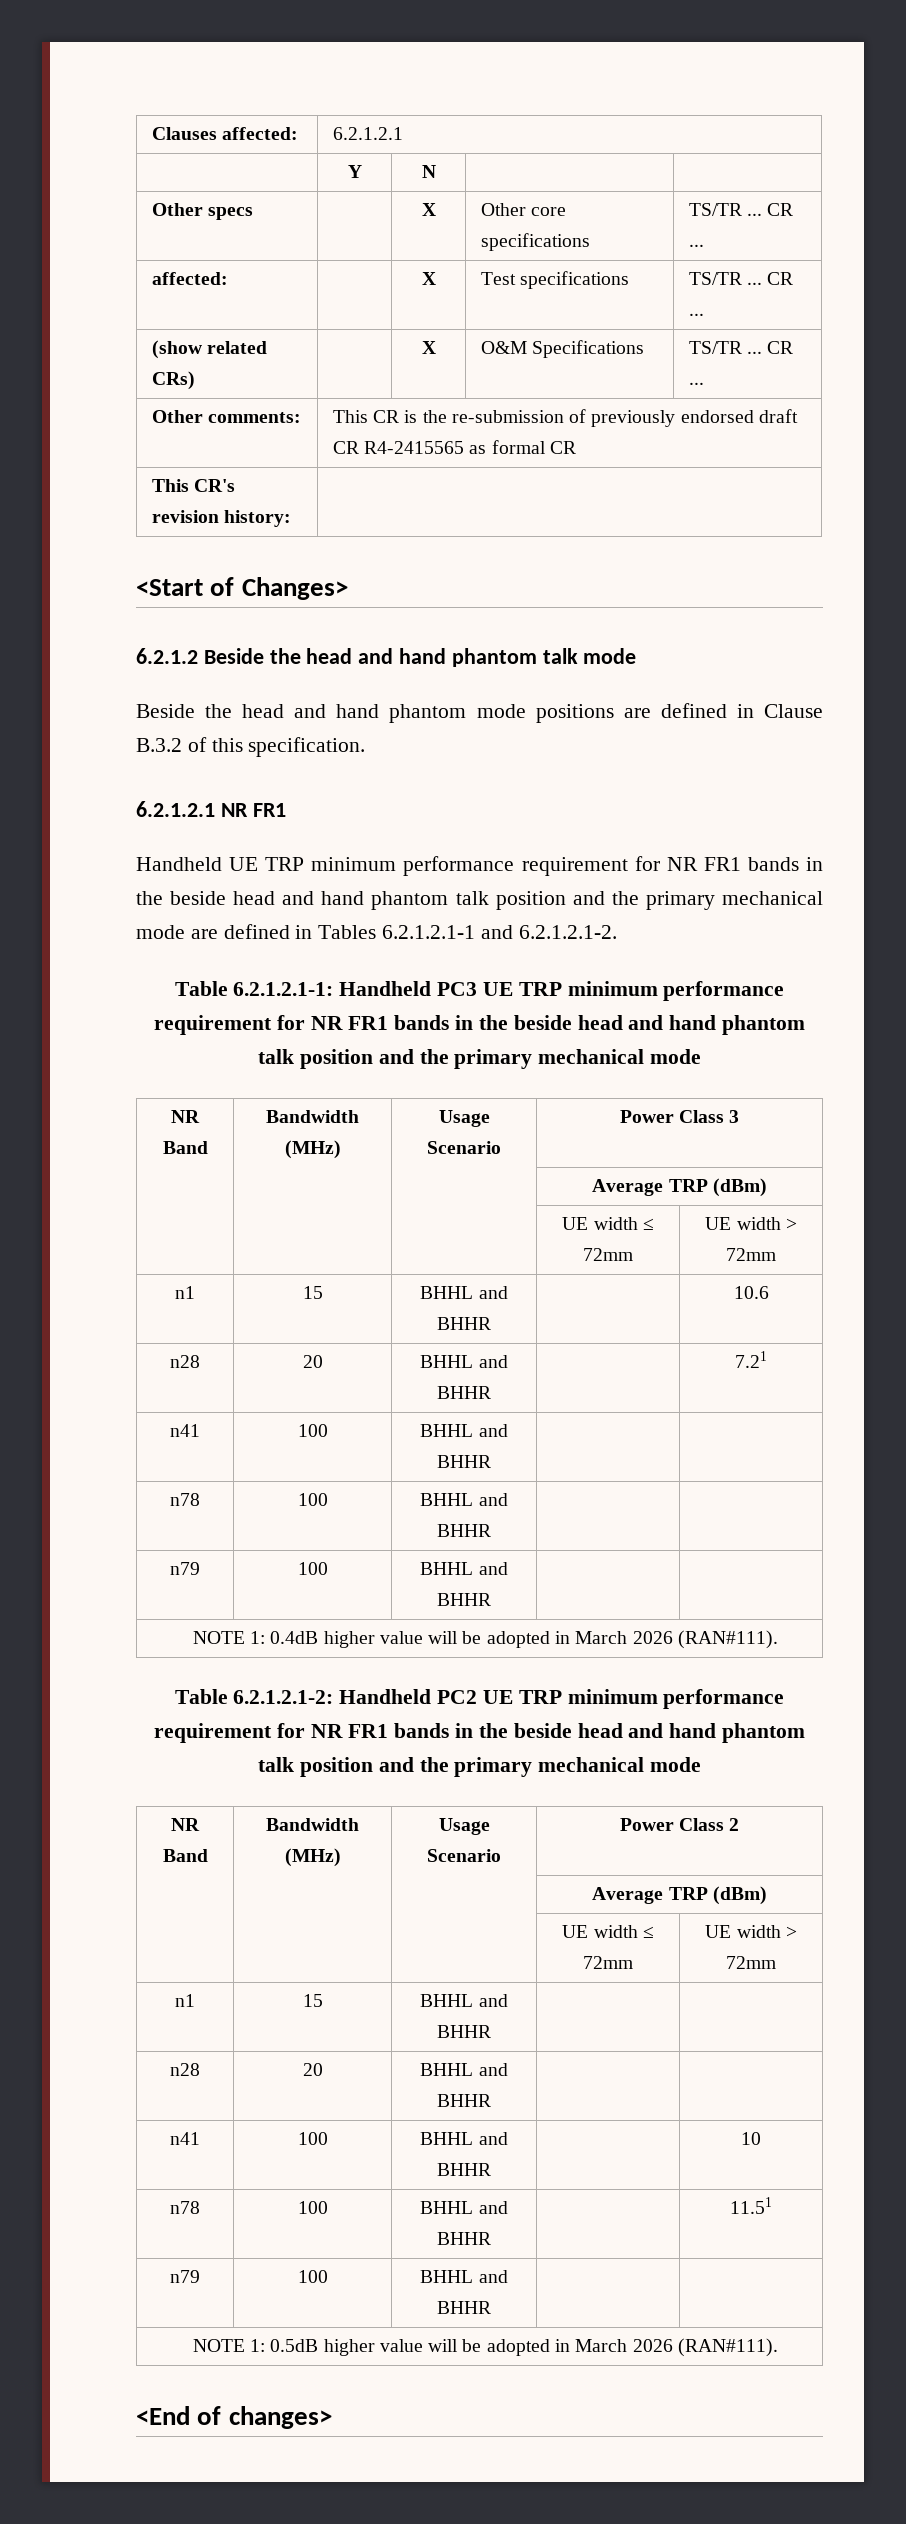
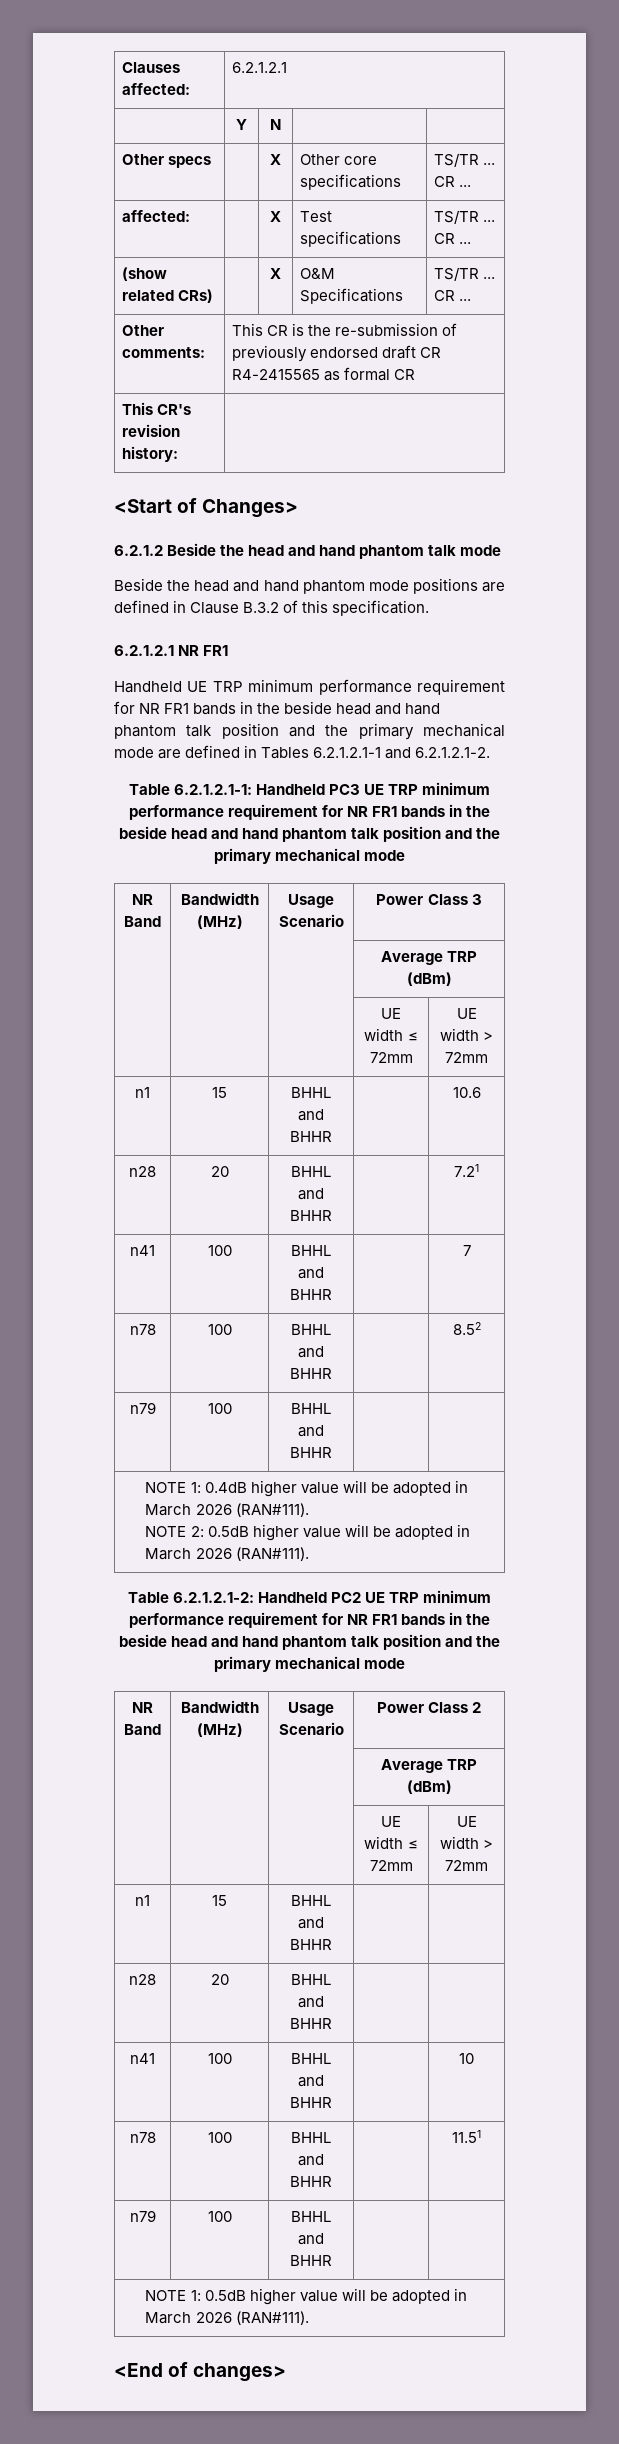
  n28 | 20 | BHHL and BHHR | | 7.21
- n41 | 100 | BHHL and BHHR | |
- n78 | 100 | BHHL and BHHR | |
+ n41 | 100 | BHHL and BHHR | | 7
+ n78 | 100 | BHHL and BHHR | | 8.52
  NOTE 1: 0.4dB higher value will be adopted in March 2026 (RAN#111).
+ NOTE 2: 0.5dB higher value will be adopted in March 2026 (RAN#111).

